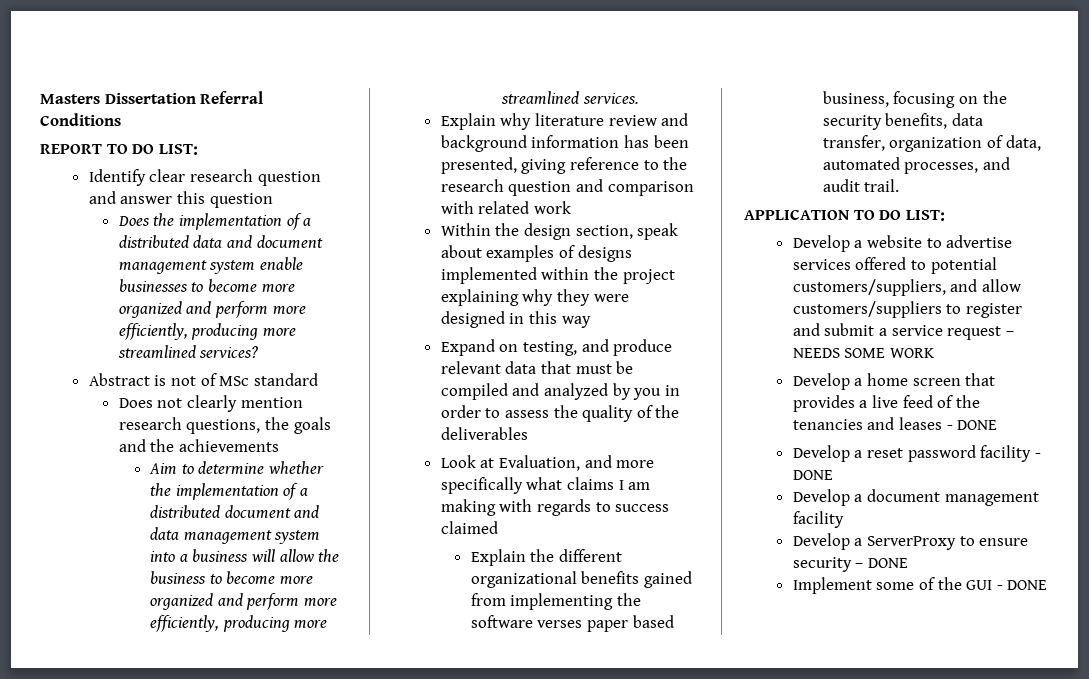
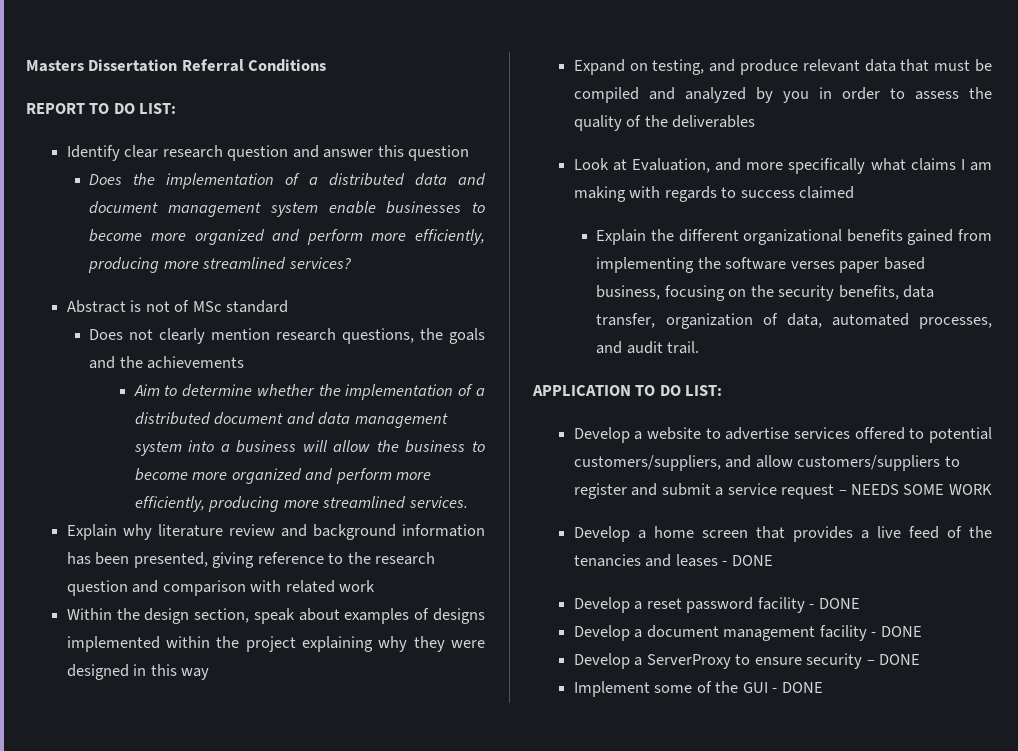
- Develop a document management facility
+ Develop a document management facility - DONE

